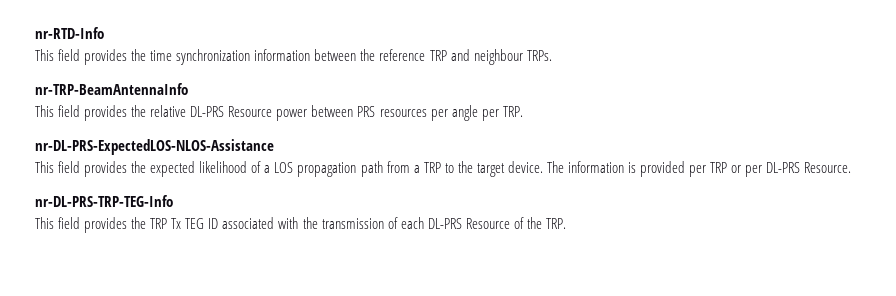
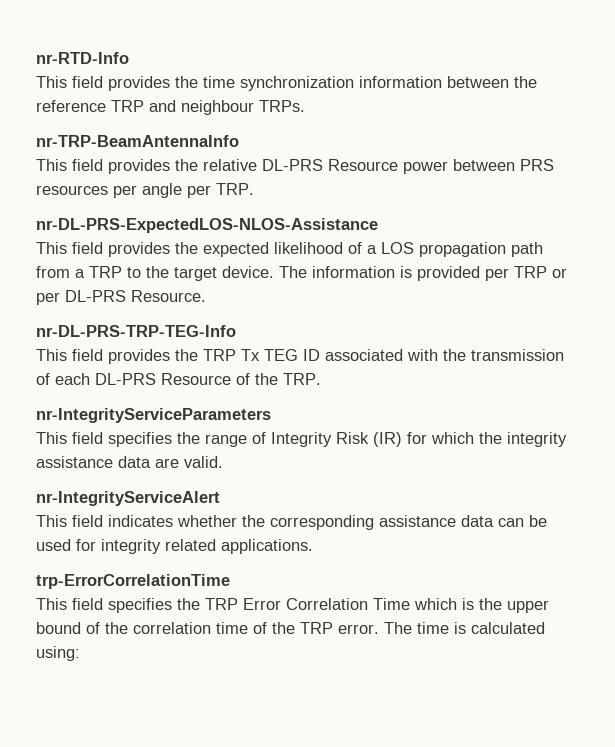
+ nr-IntegrityServiceParameters
+ This field specifies the range of Integrity Risk (IR) for which the integrity assistance data are valid.
+ nr-IntegrityServiceAlert
+ This field indicates whether the corresponding assistance data can be used for integrity related applications.
+ trp-ErrorCorrelationTime
+ This field specifies the TRP Error Correlation Time which is the upper bound of the correlation time of the TRP error. The time is calculated using:

